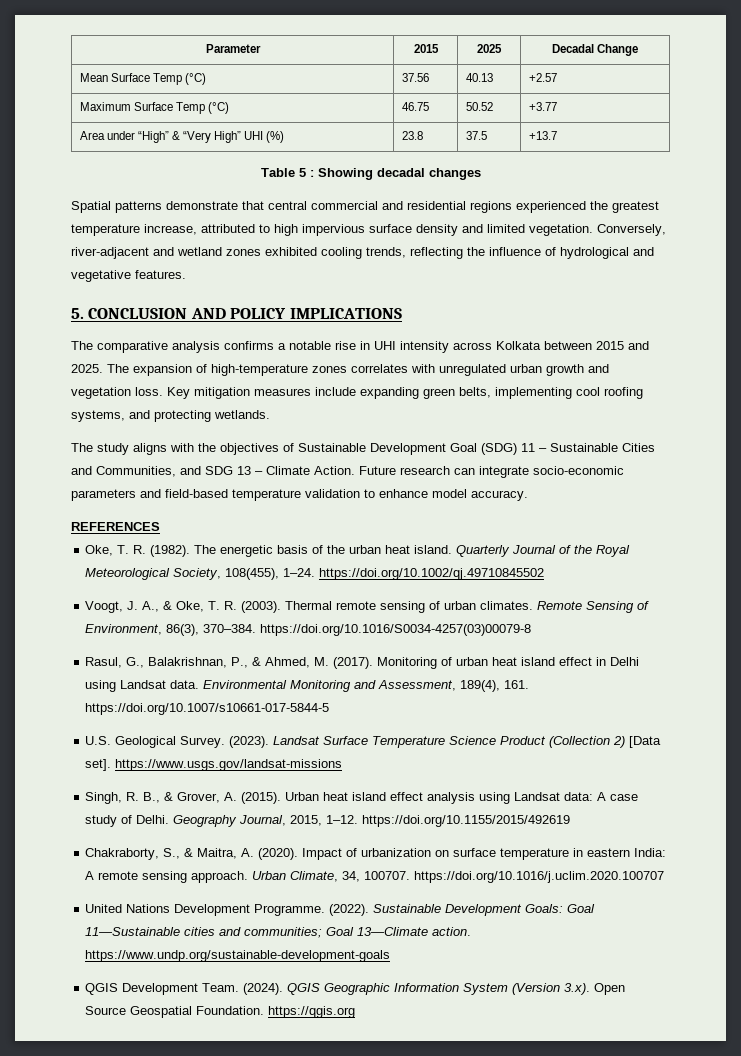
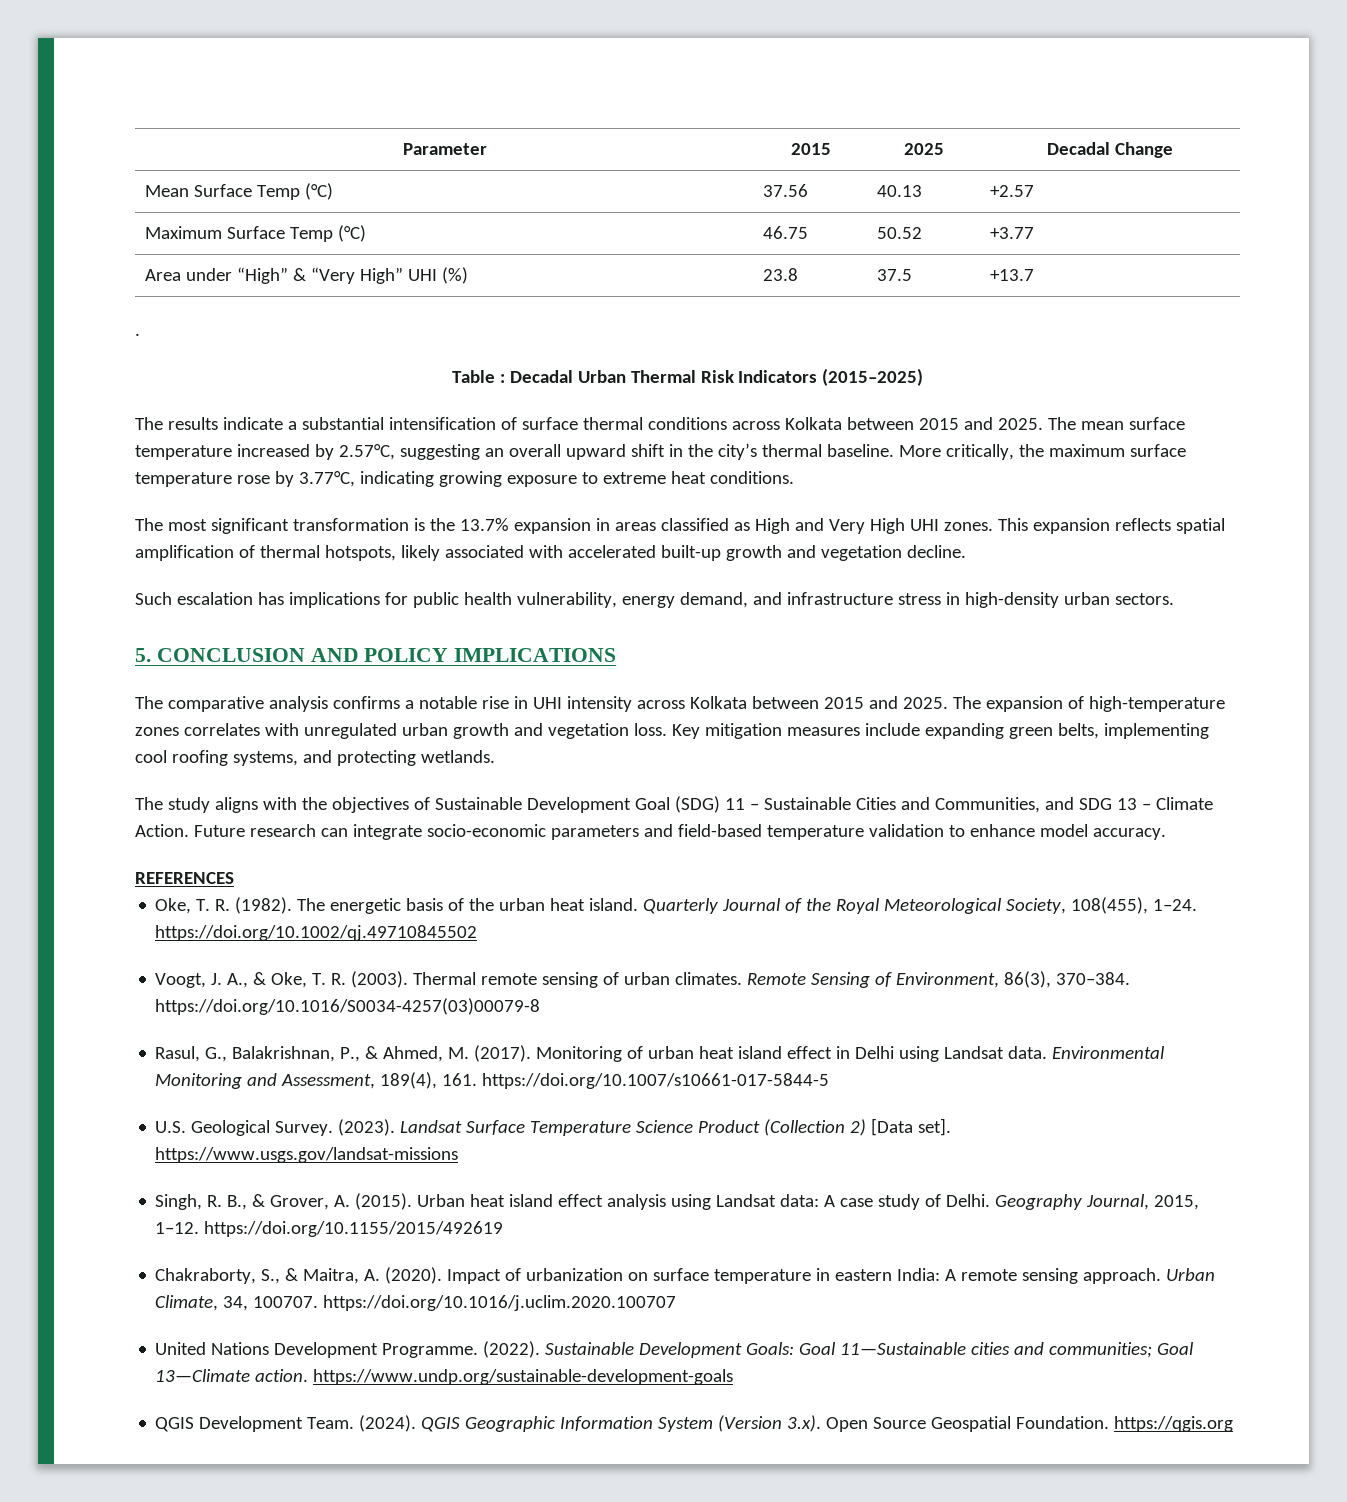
+ .
- Table 5 : Showing decadal changes
- Spatial patterns demonstrate that central commercial and residential regions experienced the greatest temperature increase, attributed to high impervious surface density and limited vegetation. Conversely, river-adjacent and wetland zones exhibited cooling trends, reflecting the influence of hydrological and vegetative features.
+ Table : Decadal Urban Thermal Risk Indicators (2015–2025)
+ The results indicate a substantial intensification of surface thermal conditions across Kolkata between 2015 and 2025. The mean surface temperature increased by 2.57°C, suggesting an overall upward shift in the city’s thermal baseline. More critically, the maximum surface temperature rose by 3.77°C, indicating growing exposure to extreme heat conditions.
+ The most significant transformation is the 13.7% expansion in areas classified as High and Very High UHI zones. This expansion reflects spatial amplification of thermal hotspots, likely associated with accelerated built-up growth and vegetation decline.
+ Such escalation has implications for public health vulnerability, energy demand, and infrastructure stress in high-density urban sectors.

